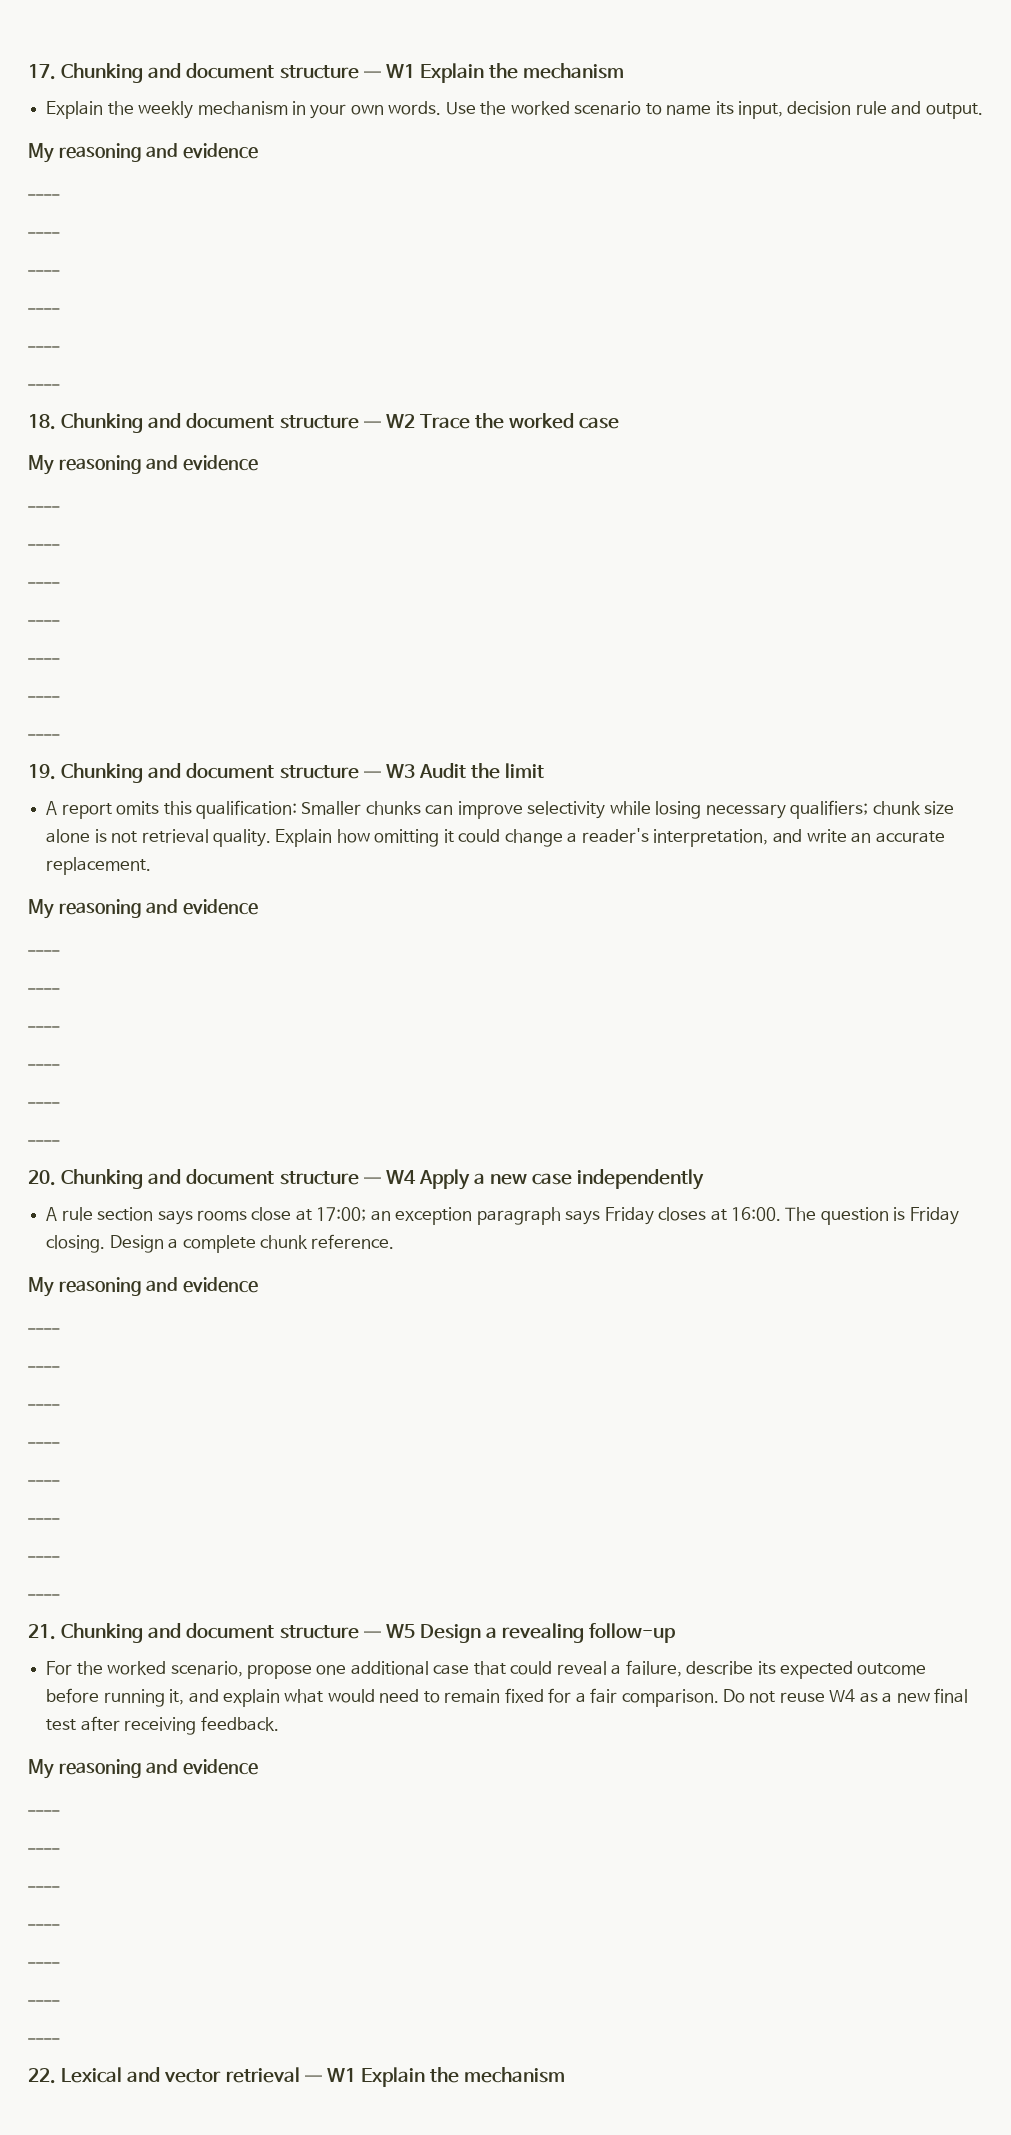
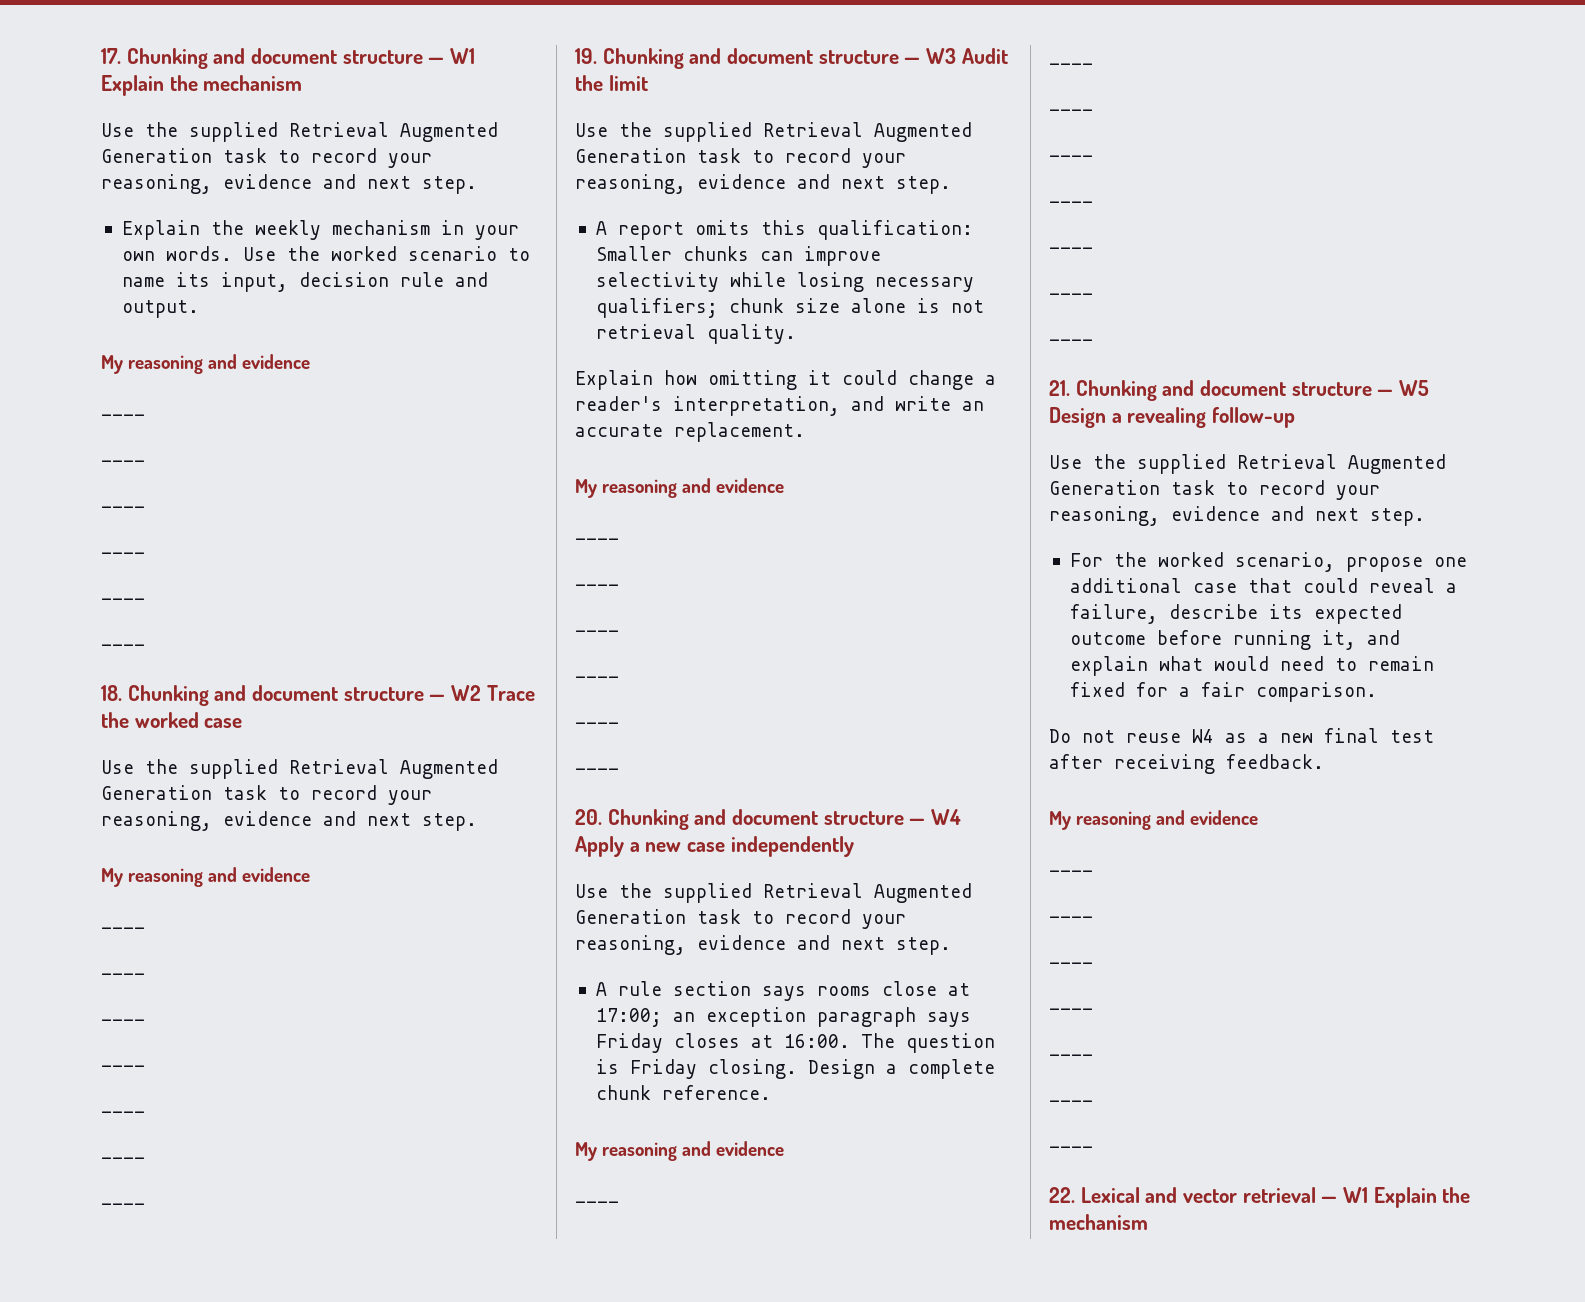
  17. Chunking and document structure — W1 Explain the mechanism
+ Use the supplied Retrieval Augmented Generation task to record your reasoning, evidence and next step.
  18. Chunking and document structure — W2 Trace the worked case
+ Use the supplied Retrieval Augmented Generation task to record your reasoning, evidence and next step.
  19. Chunking and document structure — W3 Audit the limit
+ Use the supplied Retrieval Augmented Generation task to record your reasoning, evidence and next step.
- A report omits this qualification: Smaller chunks can improve selectivity while losing necessary qualifiers; chunk size alone is not retrieval quality. Explain how omitting it could change a reader's interpretation, and write an accurate replacement.
+ A report omits this qualification: Smaller chunks can improve selectivity while losing necessary qualifiers; chunk size alone is not retrieval quality.
+ Explain how omitting it could change a reader's interpretation, and write an accurate replacement.
  20. Chunking and document structure — W4 Apply a new case independently
+ Use the supplied Retrieval Augmented Generation task to record your reasoning, evidence and next step.
  21. Chunking and document structure — W5 Design a revealing follow-up
+ Use the supplied Retrieval Augmented Generation task to record your reasoning, evidence and next step.
- For the worked scenario, propose one additional case that could reveal a failure, describe its expected outcome before running it, and explain what would need to remain fixed for a fair comparison. Do not reuse W4 as a new final test after receiving feedback.
+ For the worked scenario, propose one additional case that could reveal a failure, describe its expected outcome before running it, and explain what would need to remain fixed for a fair comparison.
+ Do not reuse W4 as a new final test after receiving feedback.

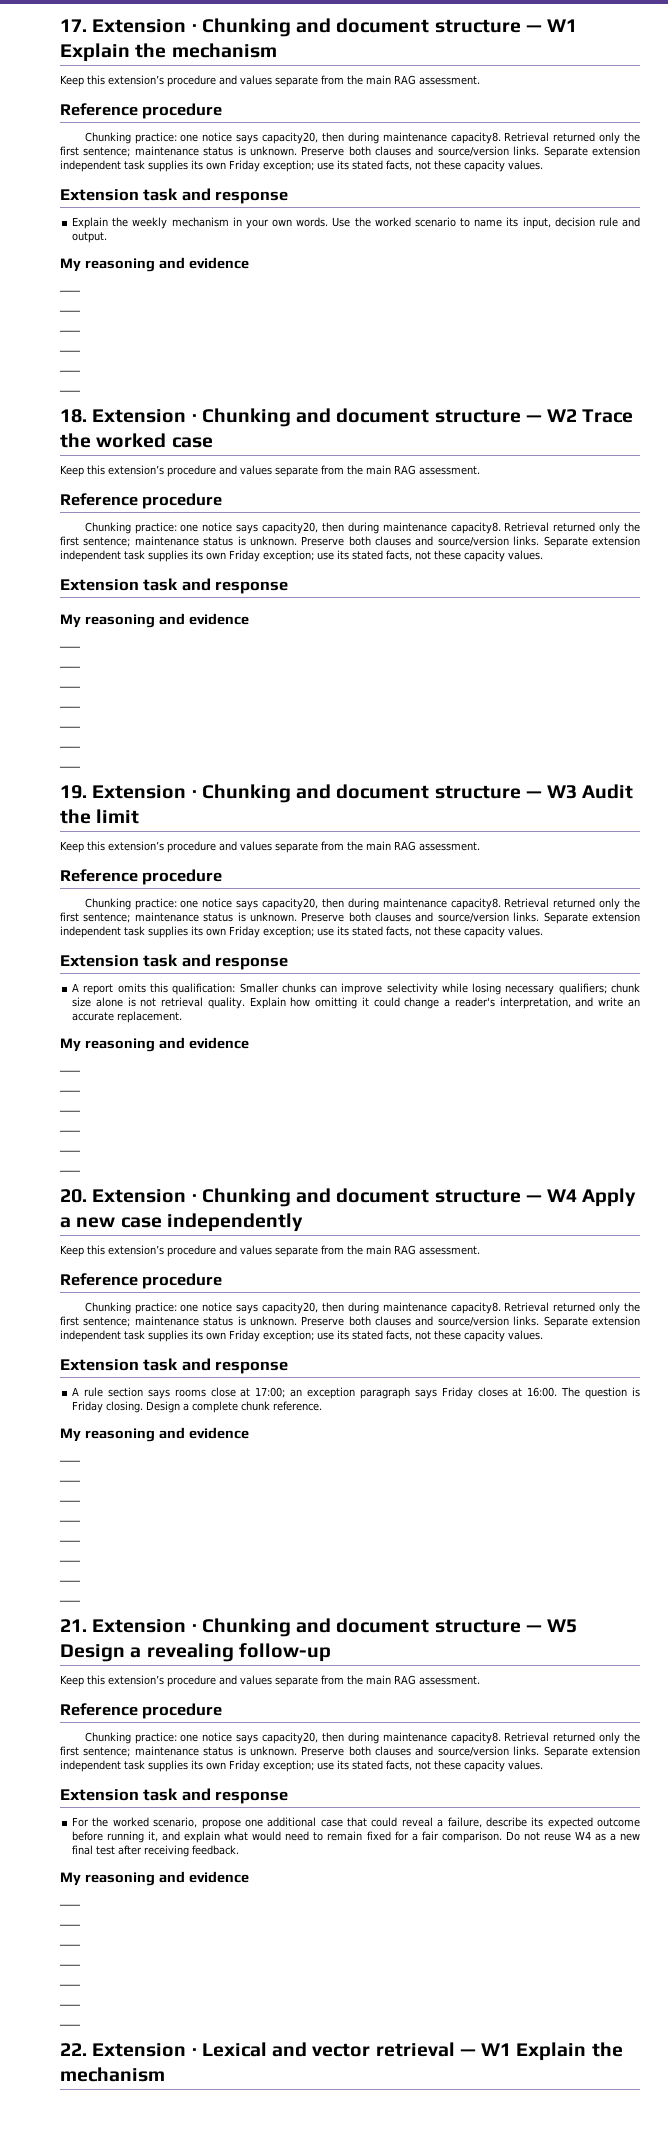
- 17. Chunking and document structure — W1 Explain the mechanism
- Use the supplied Retrieval Augmented Generation task to record your reasoning, evidence and next step.
+ 17. Extension · Chunking and document structure — W1 Explain the mechanism
+ Keep this extension’s procedure and values separate from the main RAG assessment.
+ Reference procedure
+ Chunking practice: one notice says capacity20, then during maintenance capacity8. Retrieval returned only the first sentence; maintenance status is unknown. Preserve both clauses and source/version links. Separate extension independent task supplies its own Friday exception; use its stated facts, not these capacity values.
+ Extension task and response
- 18. Chunking and document structure — W2 Trace the worked case
- Use the supplied Retrieval Augmented Generation task to record your reasoning, evidence and next step.
+ 18. Extension · Chunking and document structure — W2 Trace the worked case
+ Keep this extension’s procedure and values separate from the main RAG assessment.
+ Reference procedure
+ Chunking practice: one notice says capacity20, then during maintenance capacity8. Retrieval returned only the first sentence; maintenance status is unknown. Preserve both clauses and source/version links. Separate extension independent task supplies its own Friday exception; use its stated facts, not these capacity values.
+ Extension task and response
- 19. Chunking and document structure — W3 Audit the limit
- Use the supplied Retrieval Augmented Generation task to record your reasoning, evidence and next step.
+ 19. Extension · Chunking and document structure — W3 Audit the limit
+ Keep this extension’s procedure and values separate from the main RAG assessment.
+ Reference procedure
+ Chunking practice: one notice says capacity20, then during maintenance capacity8. Retrieval returned only the first sentence; maintenance status is unknown. Preserve both clauses and source/version links. Separate extension independent task supplies its own Friday exception; use its stated facts, not these capacity values.
+ Extension task and response
- A report omits this qualification: Smaller chunks can improve selectivity while losing necessary qualifiers; chunk size alone is not retrieval quality.
- Explain how omitting it could change a reader's interpretation, and write an accurate replacement.
+ A report omits this qualification: Smaller chunks can improve selectivity while losing necessary qualifiers; chunk size alone is not retrieval quality. Explain how omitting it could change a reader's interpretation, and write an accurate replacement.
- 20. Chunking and document structure — W4 Apply a new case independently
- Use the supplied Retrieval Augmented Generation task to record your reasoning, evidence and next step.
+ 20. Extension · Chunking and document structure — W4 Apply a new case independently
+ Keep this extension’s procedure and values separate from the main RAG assessment.
+ Reference procedure
+ Chunking practice: one notice says capacity20, then during maintenance capacity8. Retrieval returned only the first sentence; maintenance status is unknown. Preserve both clauses and source/version links. Separate extension independent task supplies its own Friday exception; use its stated facts, not these capacity values.
+ Extension task and response
- 21. Chunking and document structure — W5 Design a revealing follow-up
- Use the supplied Retrieval Augmented Generation task to record your reasoning, evidence and next step.
+ 21. Extension · Chunking and document structure — W5 Design a revealing follow-up
+ Keep this extension’s procedure and values separate from the main RAG assessment.
+ Reference procedure
+ Chunking practice: one notice says capacity20, then during maintenance capacity8. Retrieval returned only the first sentence; maintenance status is unknown. Preserve both clauses and source/version links. Separate extension independent task supplies its own Friday exception; use its stated facts, not these capacity values.
+ Extension task and response
- For the worked scenario, propose one additional case that could reveal a failure, describe its expected outcome before running it, and explain what would need to remain fixed for a fair comparison.
- Do not reuse W4 as a new final test after receiving feedback.
+ For the worked scenario, propose one additional case that could reveal a failure, describe its expected outcome before running it, and explain what would need to remain fixed for a fair comparison. Do not reuse W4 as a new final test after receiving feedback.
- 22. Lexical and vector retrieval — W1 Explain the mechanism
+ 22. Extension · Lexical and vector retrieval — W1 Explain the mechanism

